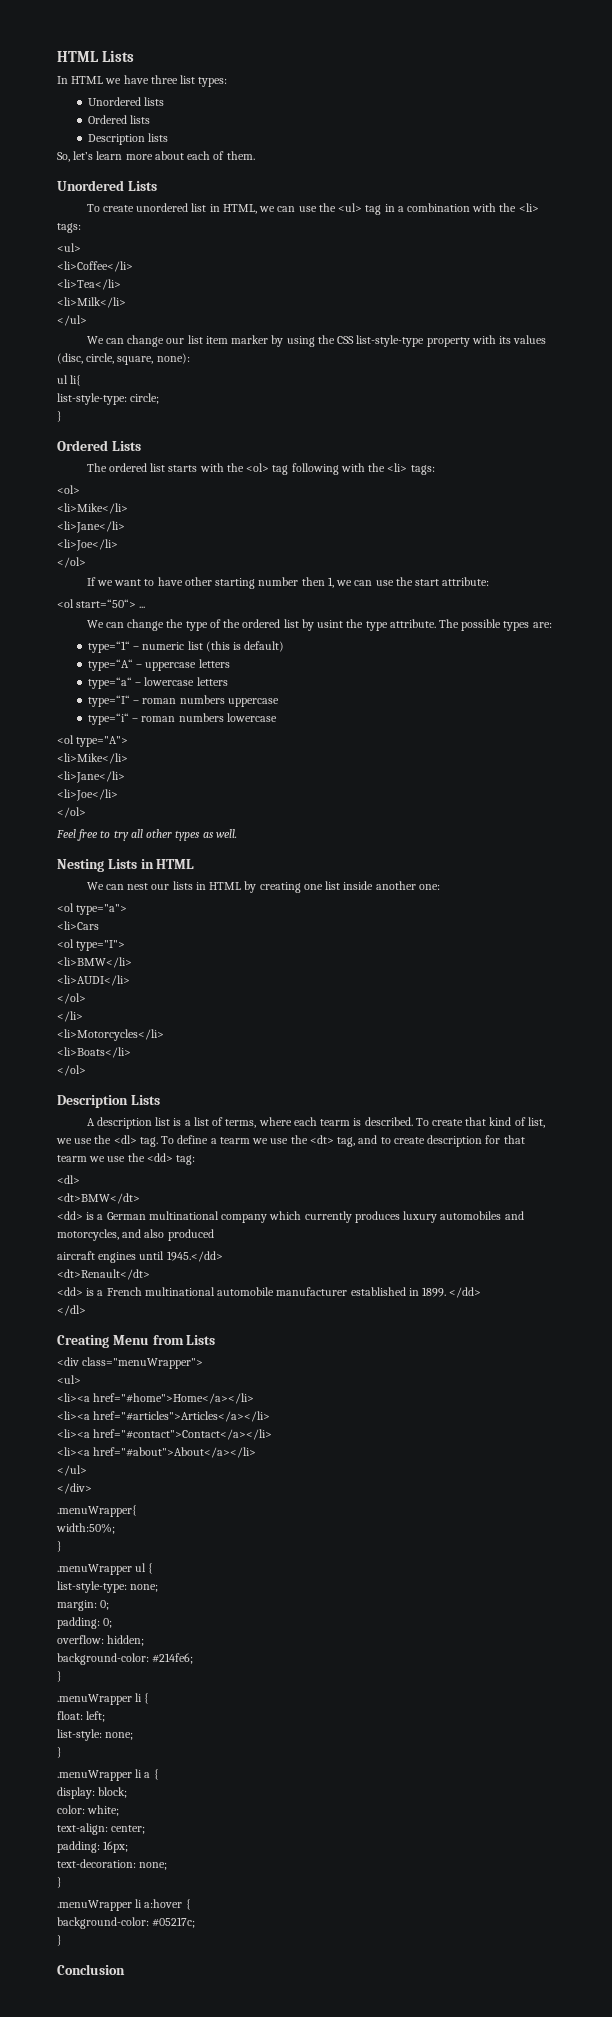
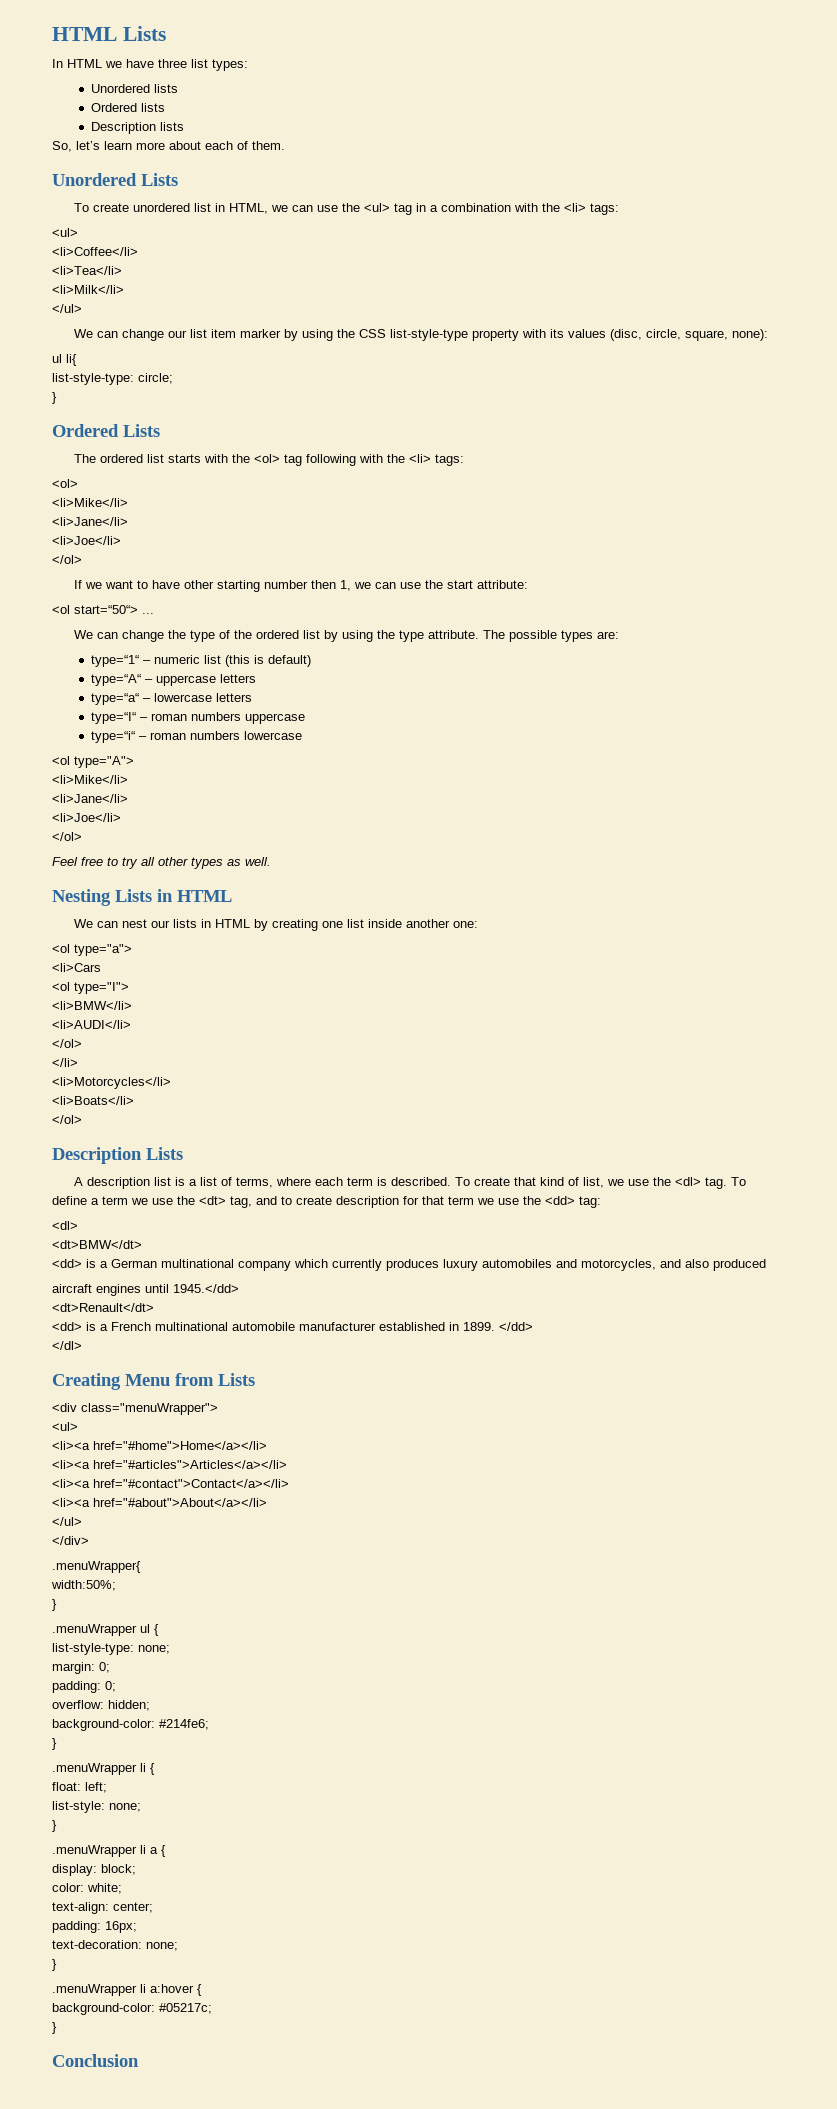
- We can change the type of the ordered list by usint the type attribute.
+ We can change the type of the ordered list by using the type attribute.
- A description list is a list of terms, where each tearm is described.
+ A description list is a list of terms, where each term is described.
- To define a tearm we use the <dt> tag, and to create description for that tearm we use the <dd> tag:
+ To define a term we use the <dt> tag, and to create description for that term we use the <dd> tag:

